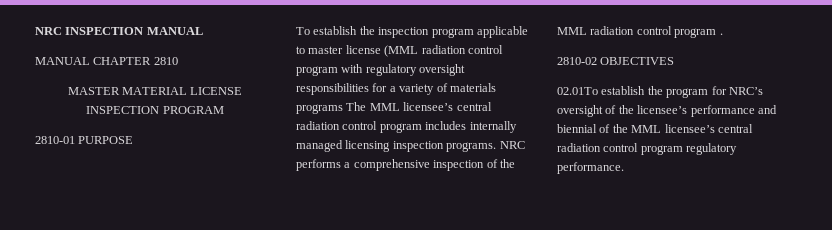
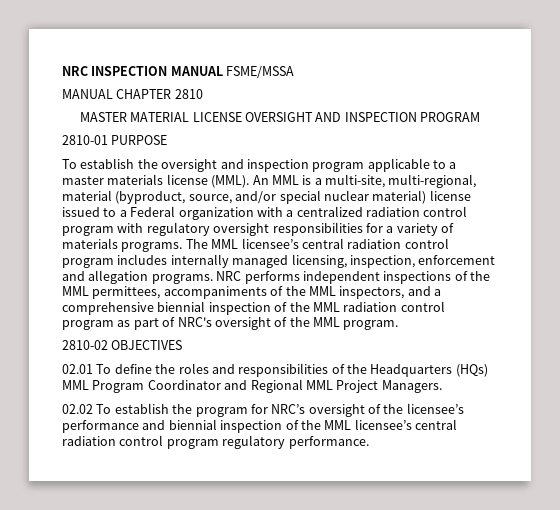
- NRC INSPECTION MANUAL
+ NRC INSPECTION MANUAL FSME/MSSA
- MASTER MATERIAL LICENSE INSPECTION PROGRAM
+ MASTER MATERIAL LICENSE OVERSIGHT AND INSPECTION PROGRAM
- To establish the inspection program applicable to master license (MML radiation control program with regulatory oversight responsibilities for a variety of materials programs The MML licensee’s central radiation control program includes internally managed licensing inspection programs. NRC performs a comprehensive inspection of the MML radiation control program .
+ To establish the oversight and inspection program applicable to a master materials license (MML). An MML is a multi-site, multi-regional, material (byproduct, source, and/or special nuclear material) license issued to a Federal organization with a centralized radiation control program with regulatory oversight responsibilities for a variety of materials programs. The MML licensee’s central radiation control program includes internally managed licensing, inspection, enforcement and allegation programs. NRC performs independent inspections of the MML permittees, accompaniments of the MML inspectors, and a comprehensive biennial inspection of the MML radiation control program as part of NRC's oversight of the MML program.
  2810-02 OBJECTIVES
- 02.01To establish the program for NRC’s oversight of the licensee’s performance and biennial of the MML licensee’s central radiation control program regulatory performance.
+ 02.01 To define the roles and responsibilities of the Headquarters (HQs) MML Program Coordinator and Regional MML Project Managers.
+ 02.02 To establish the program for NRC’s oversight of the licensee’s performance and biennial inspection of the MML licensee’s central radiation control program regulatory performance.

